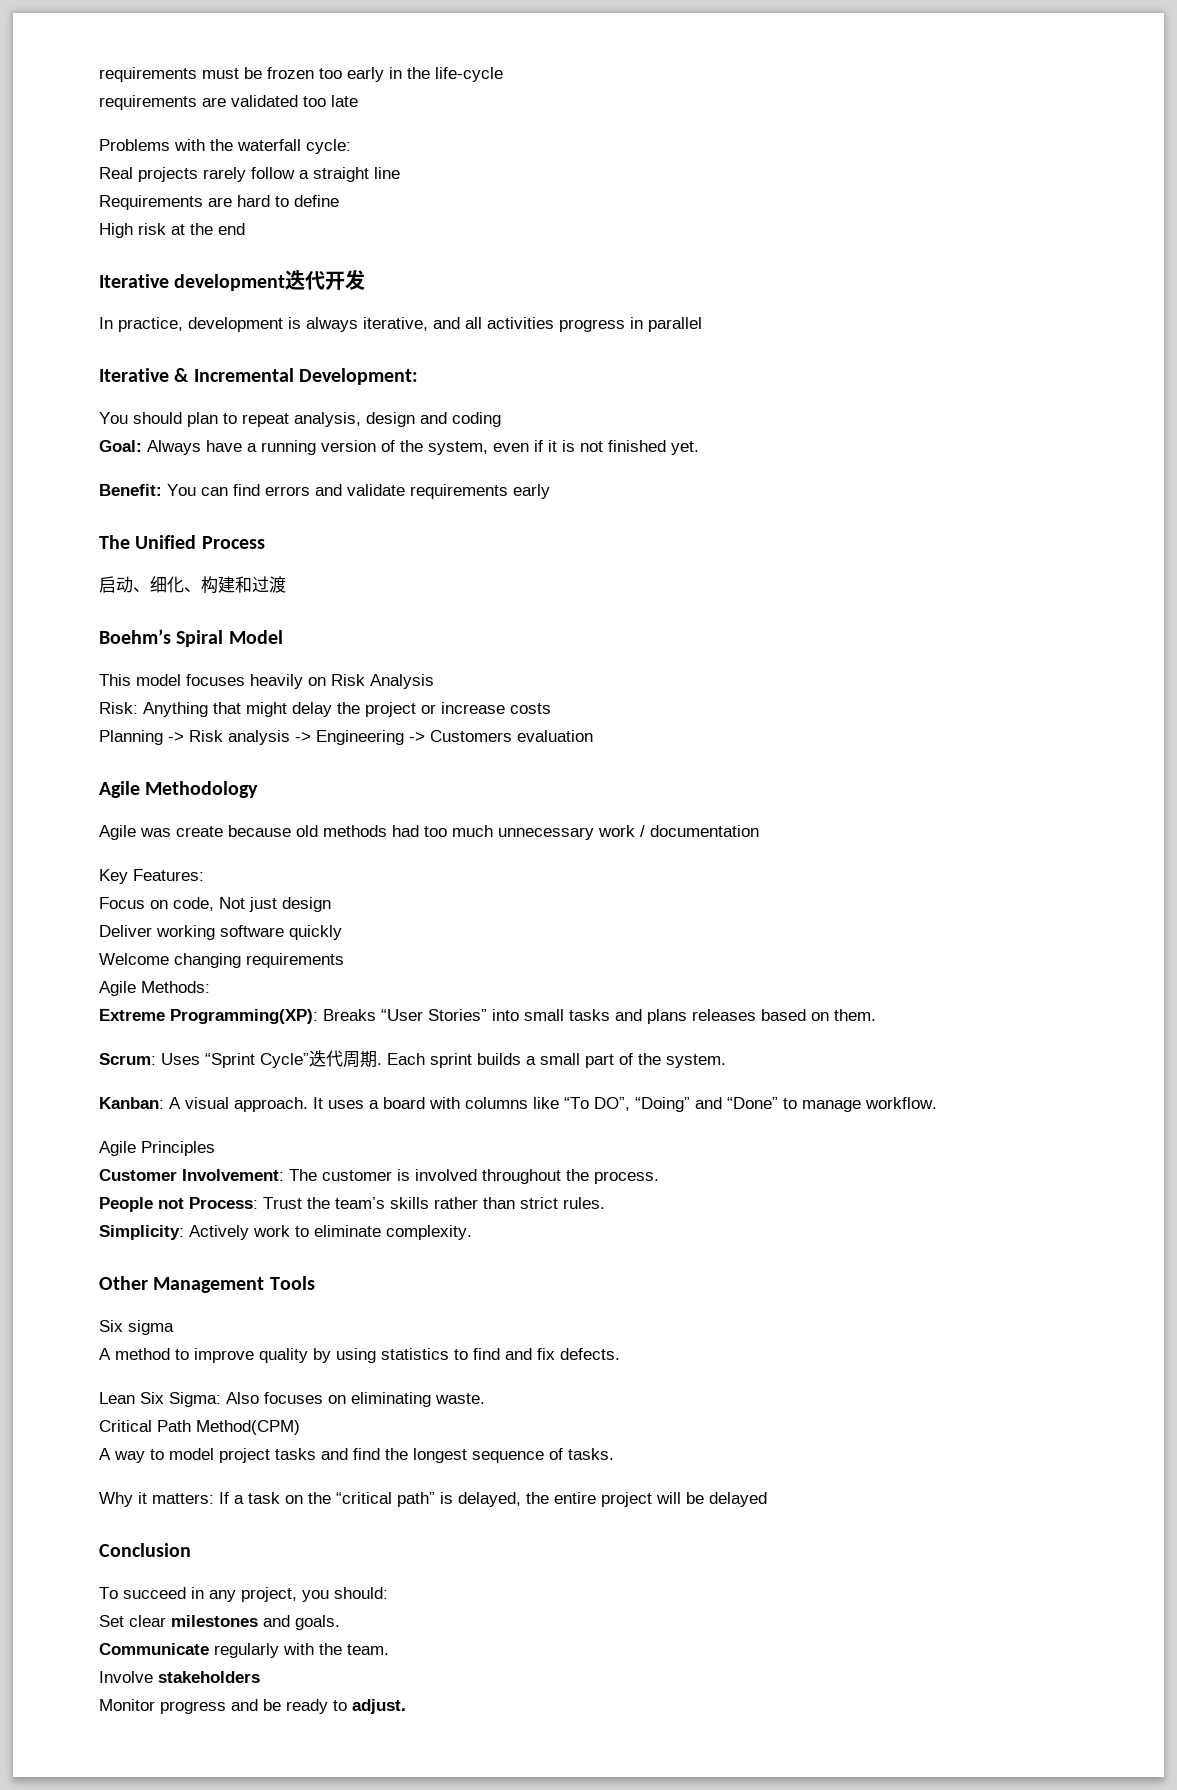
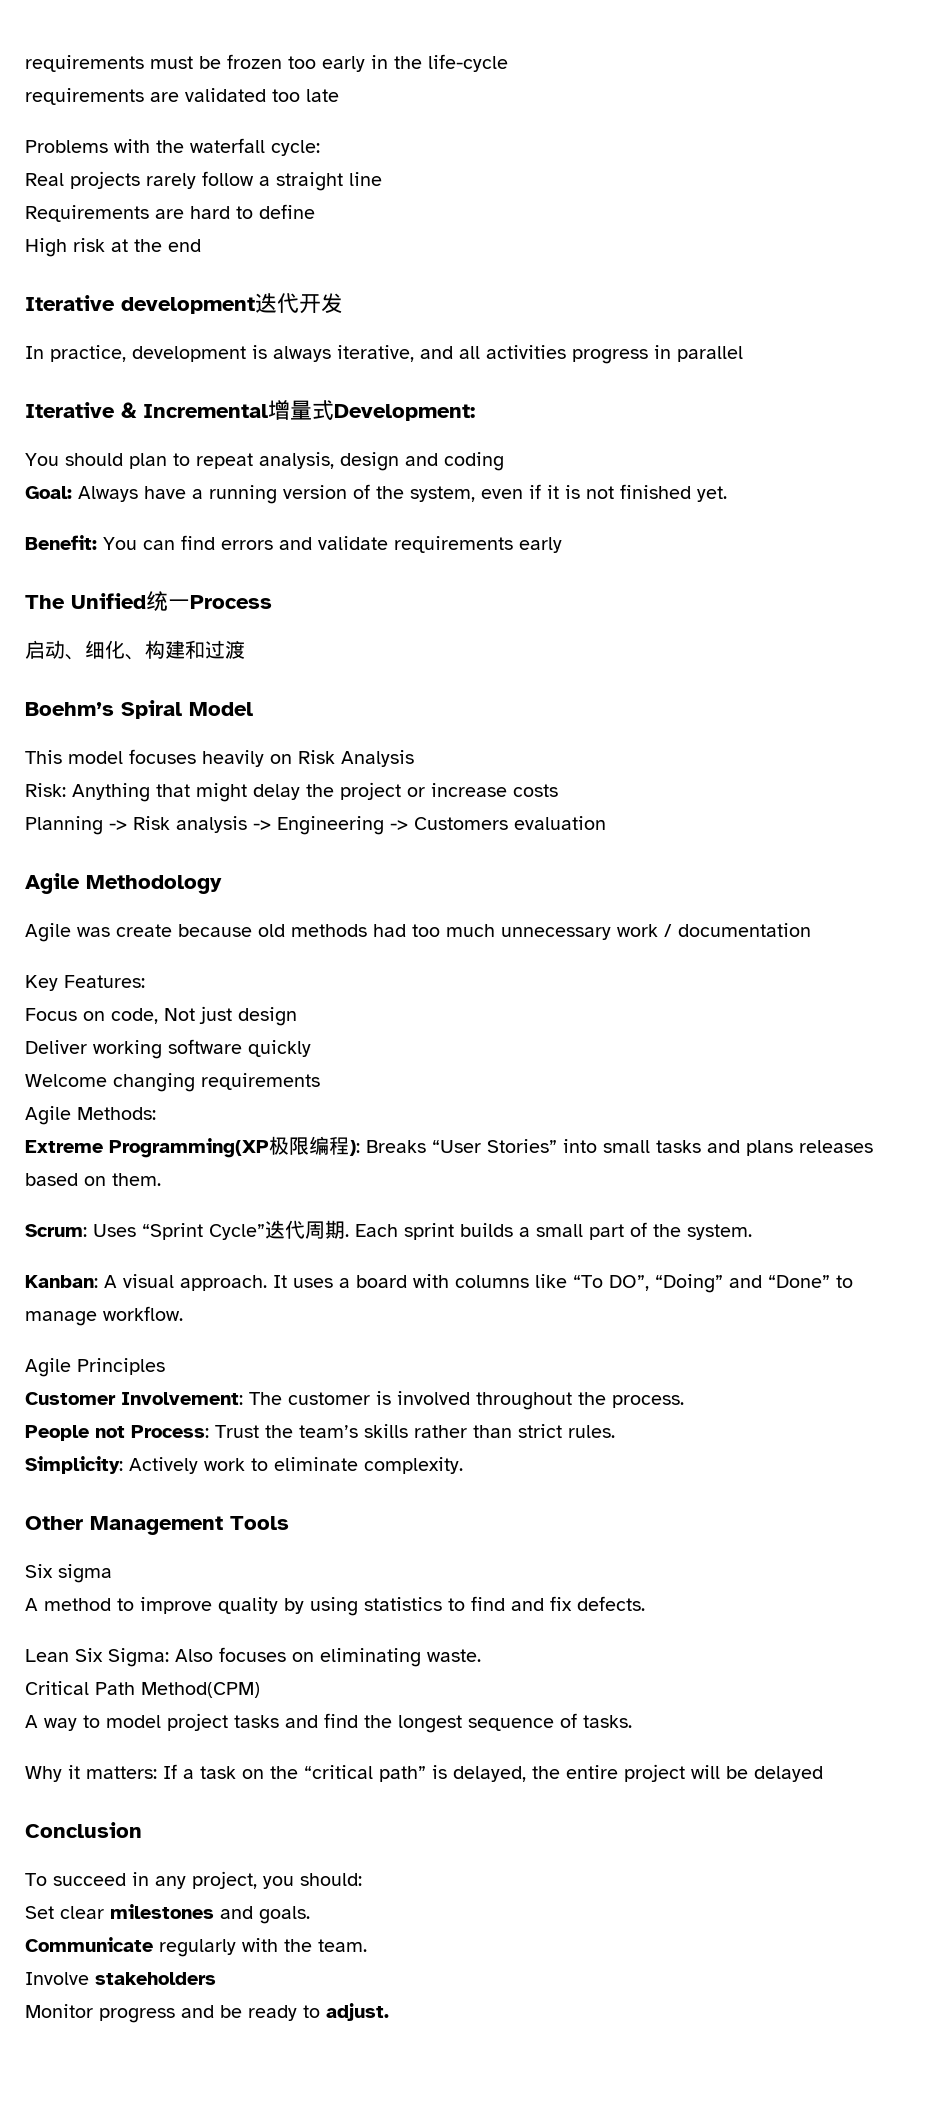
- Iterative & Incremental Development:
+ Iterative & Incremental增量式Development:
- The Unified Process
+ The Unified统一Process
- Extreme Programming(XP): Breaks “User Stories” into small tasks and plans releases based on them.
+ Extreme Programming(XP极限编程): Breaks “User Stories” into small tasks and plans releases based on them.

